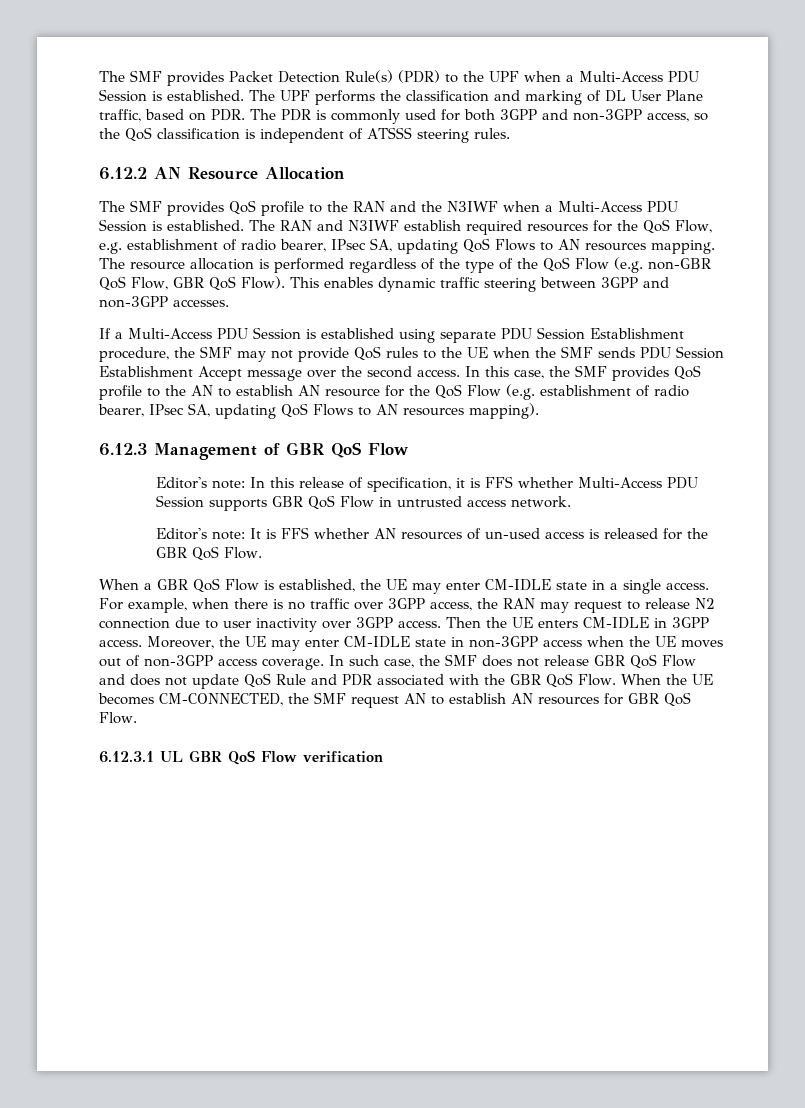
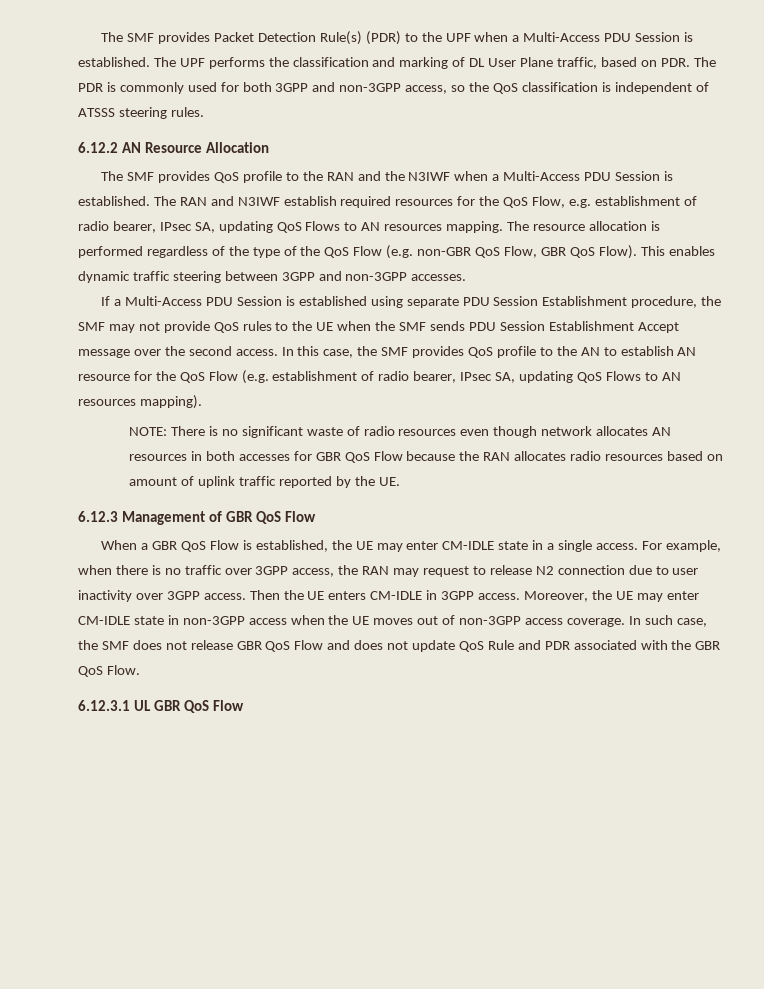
+ NOTE: There is no significant waste of radio resources even though network allocates AN resources in both accesses for GBR QoS Flow because the RAN allocates radio resources based on amount of uplink traffic reported by the UE.
- Editor's note: In this release of specification, it is FFS whether Multi-Access PDU Session supports GBR QoS Flow in untrusted access network.
- Editor's note: It is FFS whether AN resources of un-used access is released for the GBR QoS Flow.
- When the UE becomes CM-CONNECTED, the SMF request AN to establish AN resources for GBR QoS Flow.
- 6.12.3.1 UL GBR QoS Flow verification
+ 6.12.3.1 UL GBR QoS Flow

